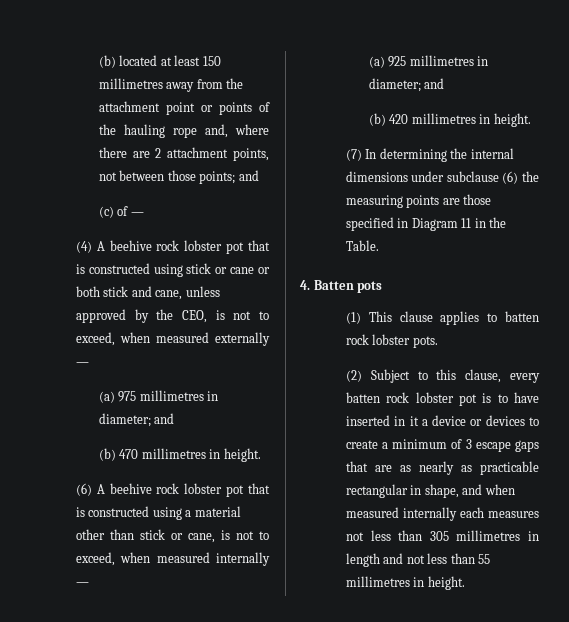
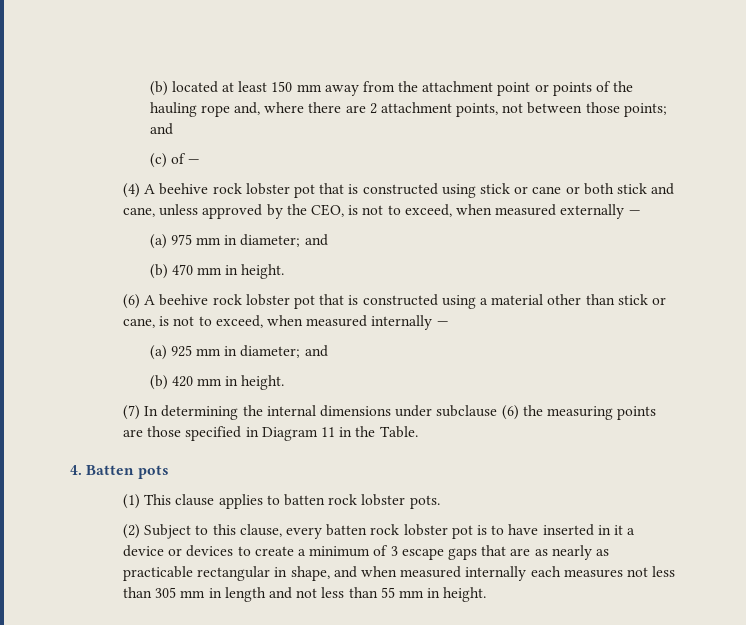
- (b) located at least 150 millimetres away from the attachment point or points of the hauling rope and, where there are 2 attachment points, not between those points; and
+ (b) located at least 150 mm away from the attachment point or points of the hauling rope and, where there are 2 attachment points, not between those points; and
- (a) 975 millimetres in diameter; and
+ (a) 975 mm in diameter; and
- (b) 470 millimetres in height.
+ (b) 470 mm in height.
- (a) 925 millimetres in diameter; and
+ (a) 925 mm in diameter; and
- (b) 420 millimetres in height.
+ (b) 420 mm in height.
- (2) Subject to this clause, every batten rock lobster pot is to have inserted in it a device or devices to create a minimum of 3 escape gaps that are as nearly as practicable rectangular in shape, and when measured internally each measures not less than 305 millimetres in length and not less than 55 millimetres in height.
+ (2) Subject to this clause, every batten rock lobster pot is to have inserted in it a device or devices to create a minimum of 3 escape gaps that are as nearly as practicable rectangular in shape, and when measured internally each measures not less than 305 mm in length and not less than 55 mm in height.

